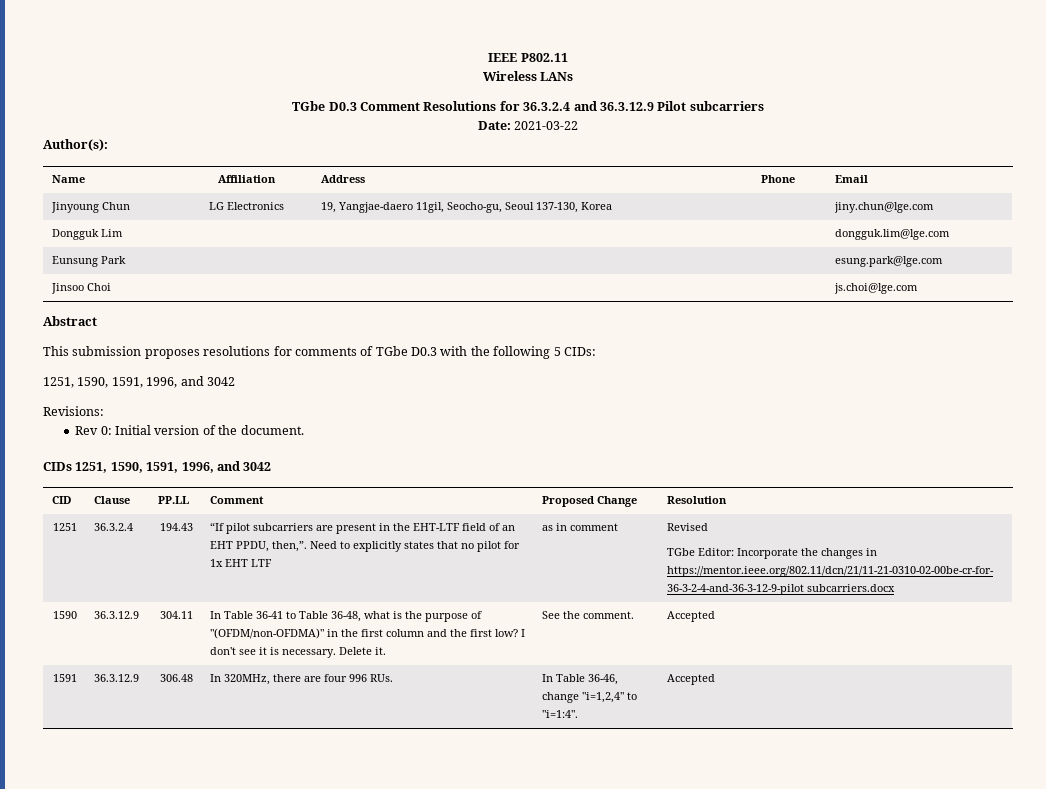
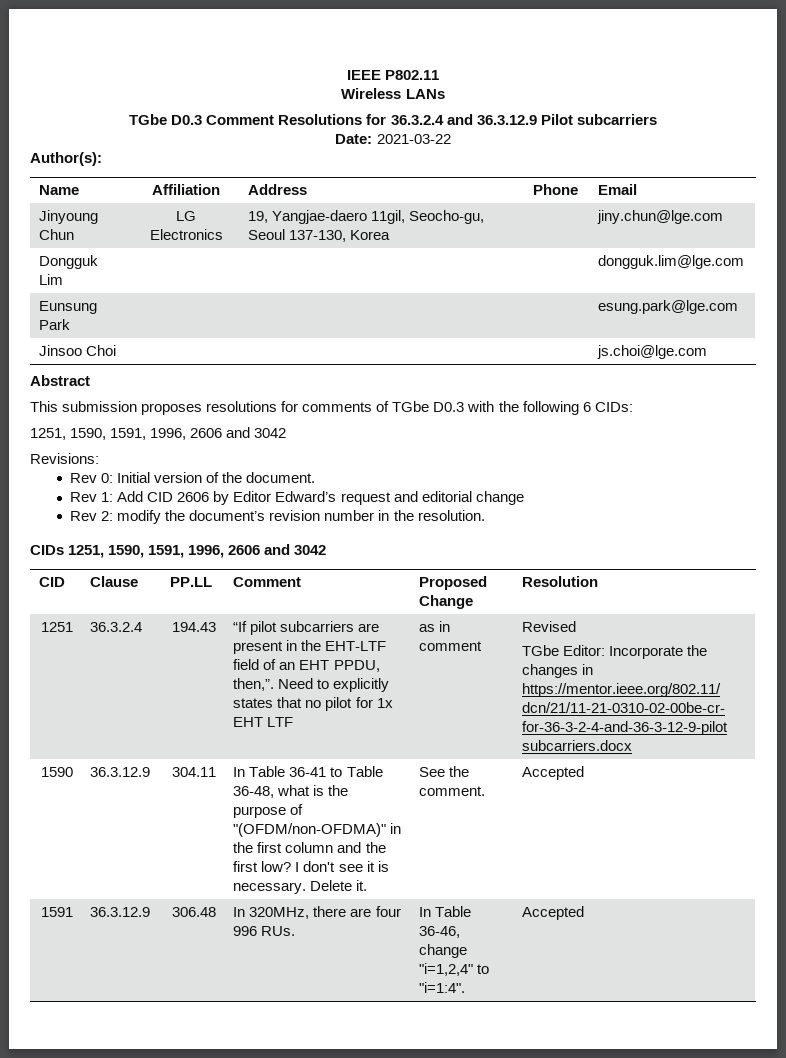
- This submission proposes resolutions for comments of TGbe D0.3 with the following 5 CIDs:
- 1251, 1590, 1591, 1996, and 3042
+ This submission proposes resolutions for comments of TGbe D0.3 with the following 6 CIDs:
+ 1251, 1590, 1591, 1996, 2606 and 3042
+ Rev 1: Add CID 2606 by Editor Edward’s request and editorial change
+ Rev 2: modify the document’s revision number in the resolution.
- CIDs 1251, 1590, 1591, 1996, and 3042
+ CIDs 1251, 1590, 1591, 1996, 2606 and 3042

